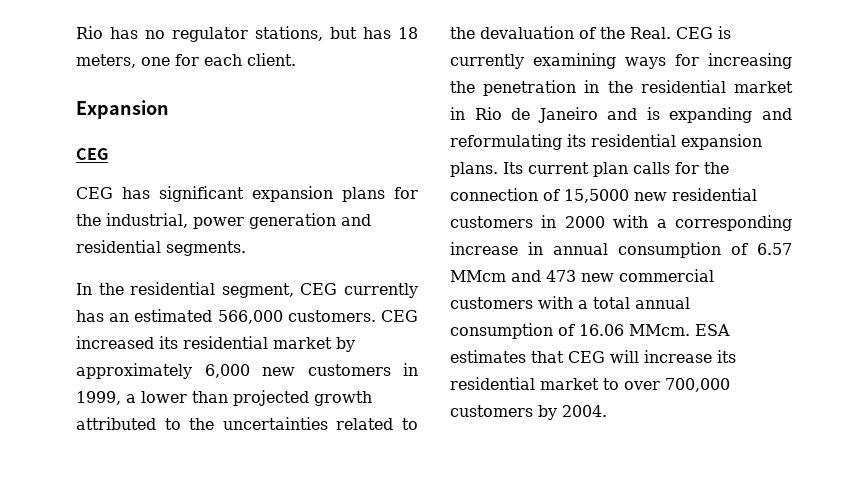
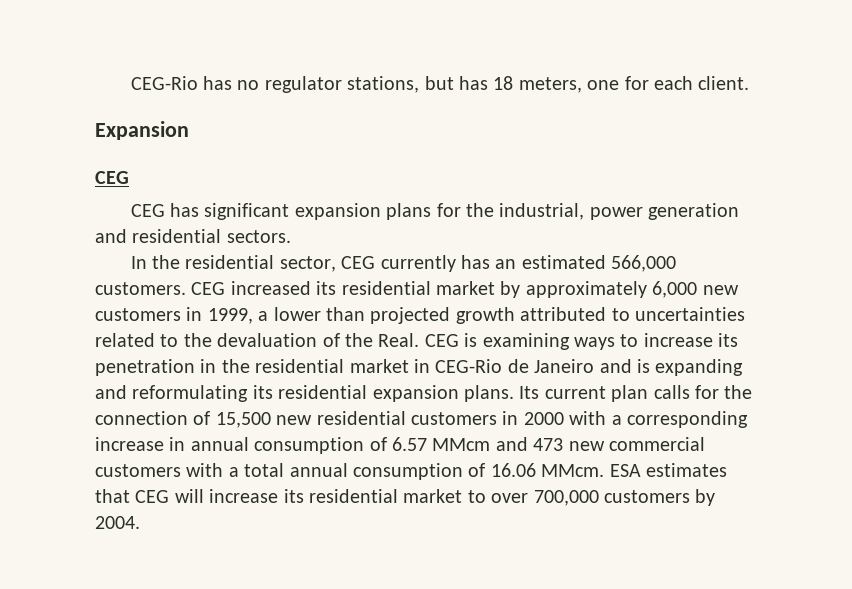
- Rio has no regulator stations, but has 18 meters, one for each client.
+ CEG-Rio has no regulator stations, but has 18 meters, one for each client.
- CEG has significant expansion plans for the industrial, power generation and residential segments.
+ CEG has significant expansion plans for the industrial, power generation and residential sectors.
- In the residential segment, CEG currently has an estimated 566,000 customers.
+ In the residential sector, CEG currently has an estimated 566,000 customers.
- CEG increased its residential market by approximately 6,000 new customers in 1999, a lower than projected growth attributed to the uncertainties related to the devaluation of the Real.
+ CEG increased its residential market by approximately 6,000 new customers in 1999, a lower than projected growth attributed to uncertainties related to the devaluation of the Real.
- CEG is currently examining ways for increasing the penetration in the residential market in Rio de Janeiro and is expanding and reformulating its residential expansion plans.
+ CEG is examining ways to increase its penetration in the residential market in CEG-Rio de Janeiro and is expanding and reformulating its residential expansion plans.
- Its current plan calls for the connection of 15,5000 new residential customers in 2000 with a corresponding increase in annual consumption of 6.57 MMcm and 473 new commercial customers with a total annual consumption of 16.06 MMcm.
+ Its current plan calls for the connection of 15,500 new residential customers in 2000 with a corresponding increase in annual consumption of 6.57 MMcm and 473 new commercial customers with a total annual consumption of 16.06 MMcm.

